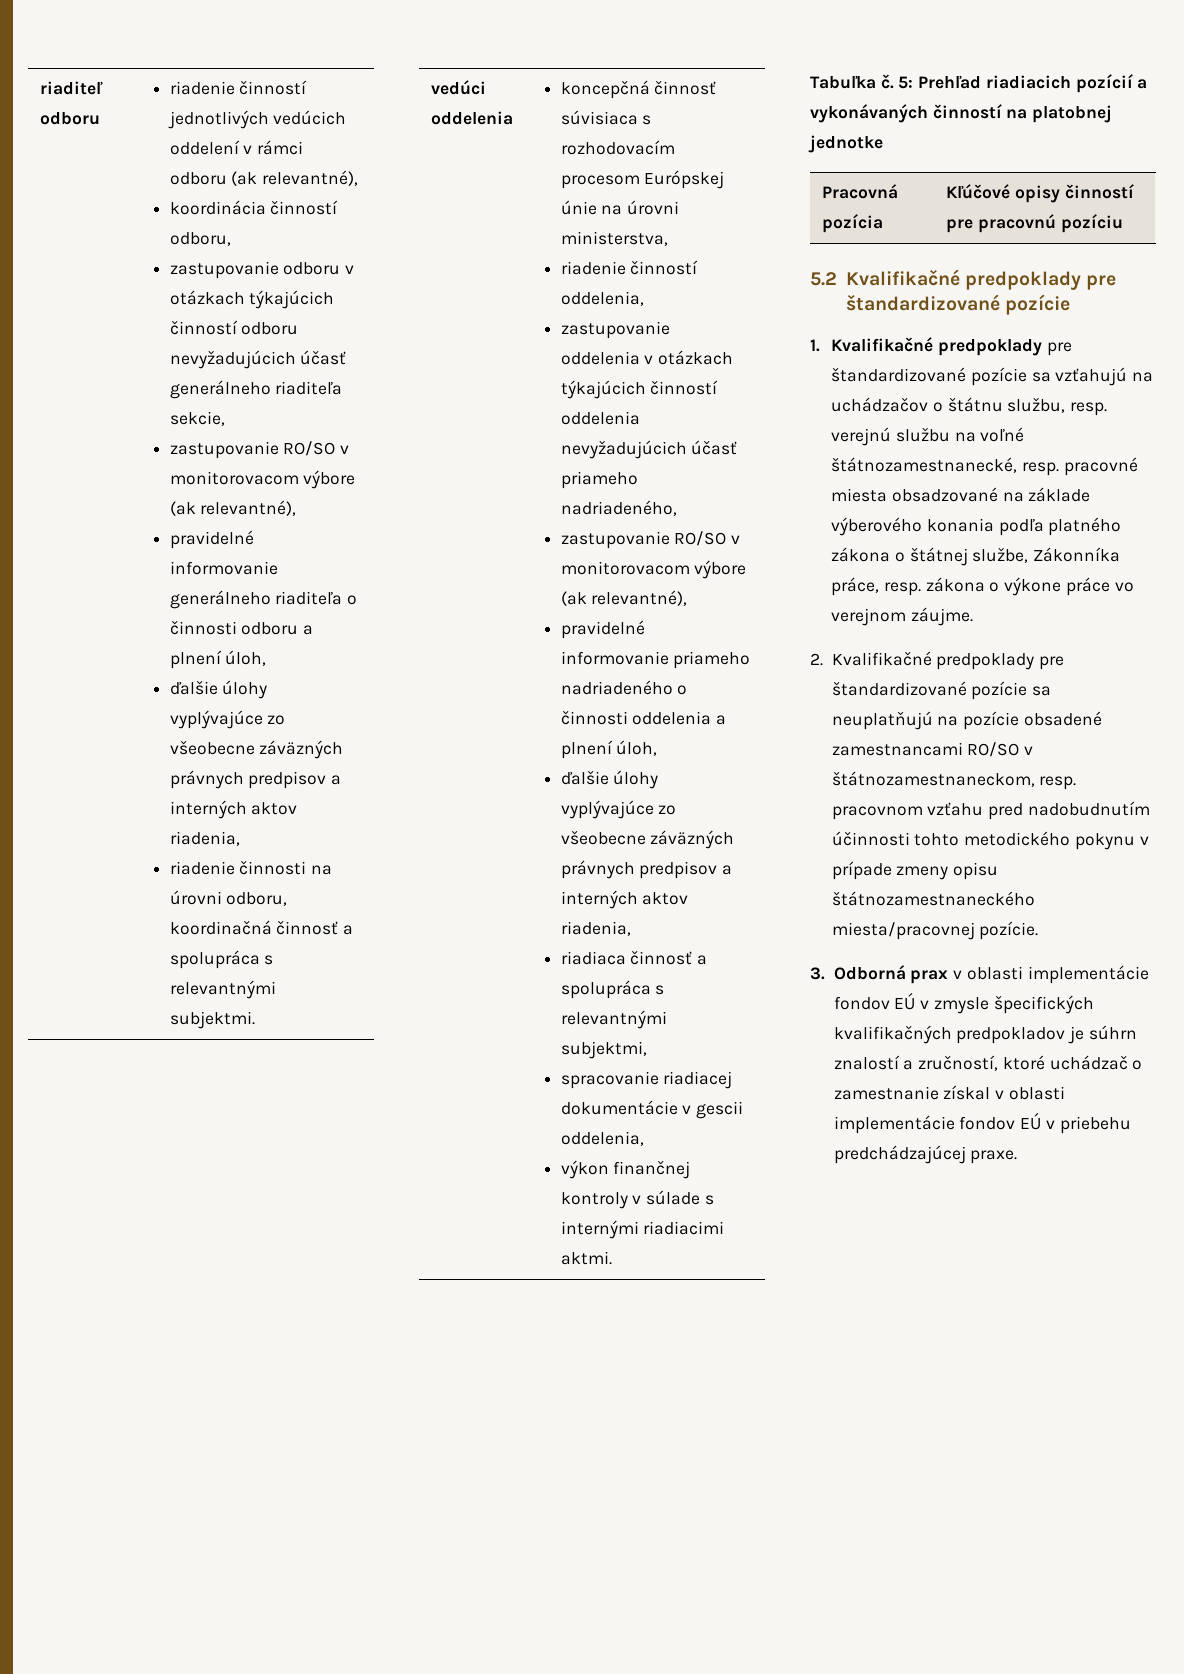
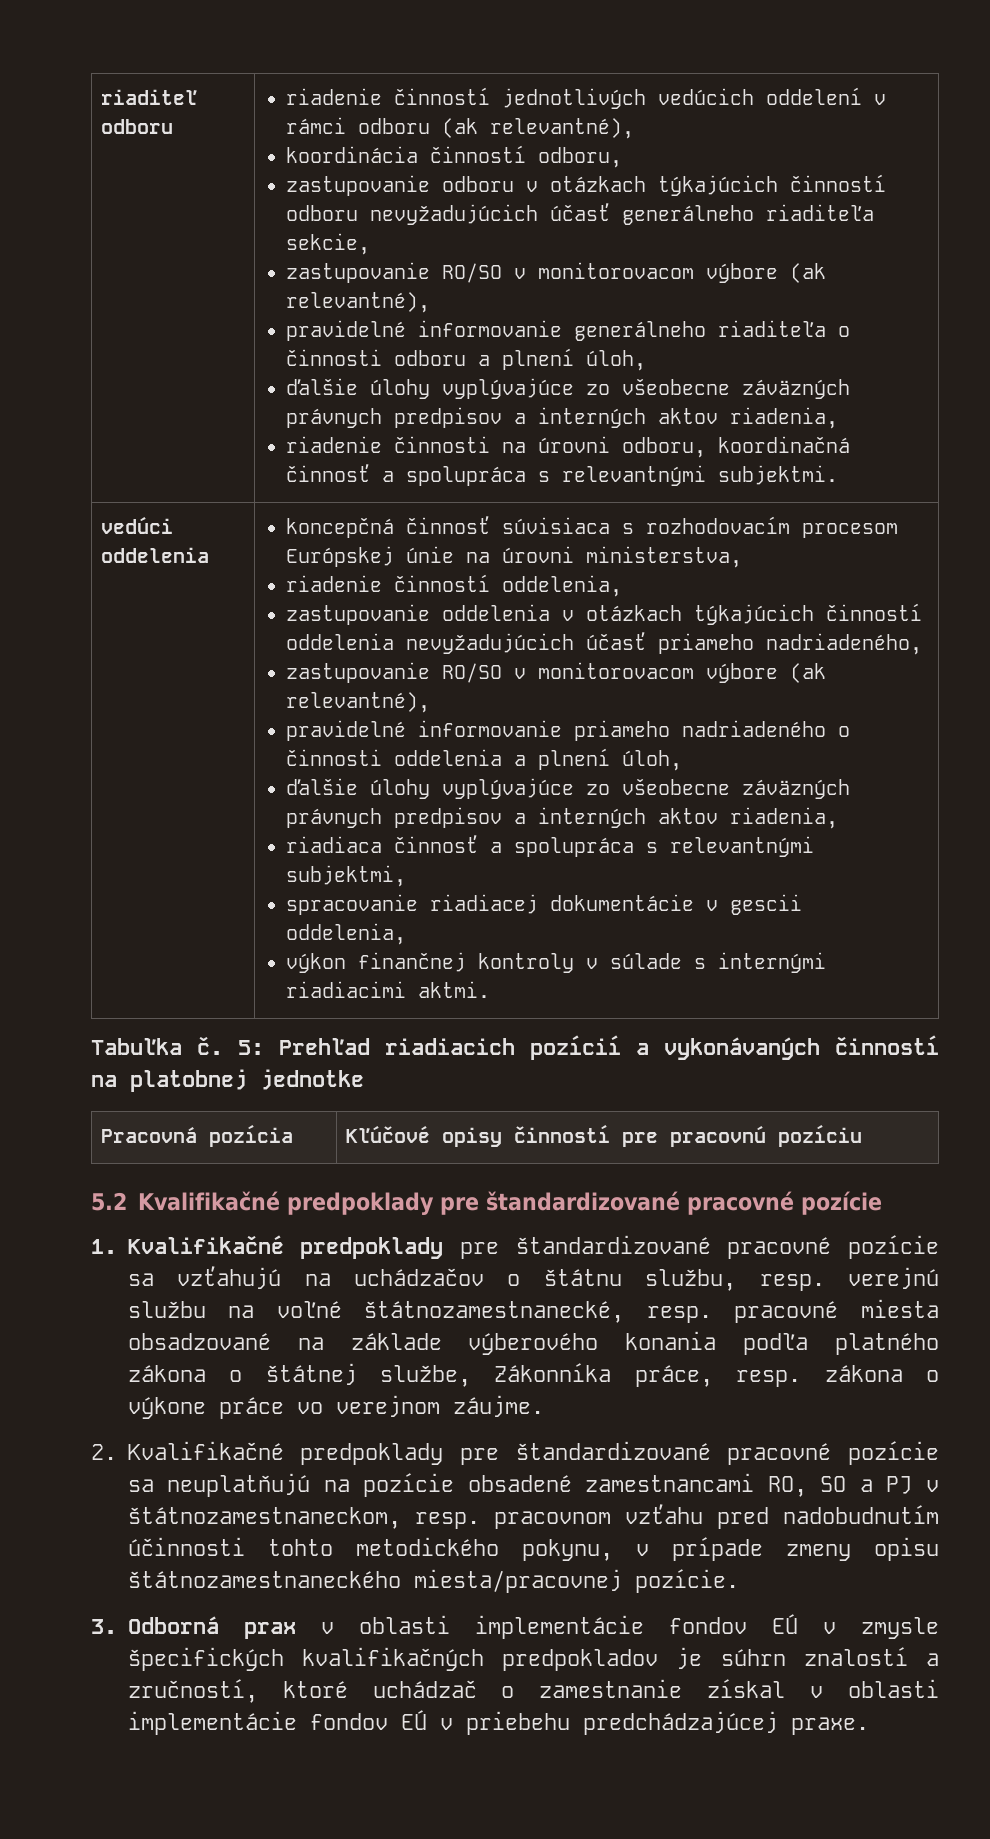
- 5.2 Kvalifikačné predpoklady pre štandardizované pozície
+ 5.2 Kvalifikačné predpoklady pre štandardizované pracovné pozície
- 1. Kvalifikačné predpoklady pre štandardizované pozície sa vzťahujú na uchádzačov o štátnu službu, resp. verejnú službu na voľné štátnozamestnanecké, resp. pracovné miesta obsadzované na základe výberového konania podľa platného zákona o štátnej službe, Zákonníka práce, resp. zákona o výkone práce vo verejnom záujme.
+ 1. Kvalifikačné predpoklady pre štandardizované pracovné pozície sa vzťahujú na uchádzačov o štátnu službu, resp. verejnú službu na voľné štátnozamestnanecké, resp. pracovné miesta obsadzované na základe výberového konania podľa platného zákona o štátnej službe, Zákonníka práce, resp. zákona o výkone práce vo verejnom záujme.
- 2. Kvalifikačné predpoklady pre štandardizované pozície sa neuplatňujú na pozície obsadené zamestnancami RO/SO v štátnozamestnaneckom, resp. pracovnom vzťahu pred nadobudnutím účinnosti tohto metodického pokynu v prípade zmeny opisu štátnozamestnaneckého miesta/pracovnej pozície.
+ 2. Kvalifikačné predpoklady pre štandardizované pracovné pozície sa neuplatňujú na pozície obsadené zamestnancami RO, SO a PJ v štátnozamestnaneckom, resp. pracovnom vzťahu pred nadobudnutím účinnosti tohto metodického pokynu, v prípade zmeny opisu štátnozamestnaneckého miesta/pracovnej pozície.

